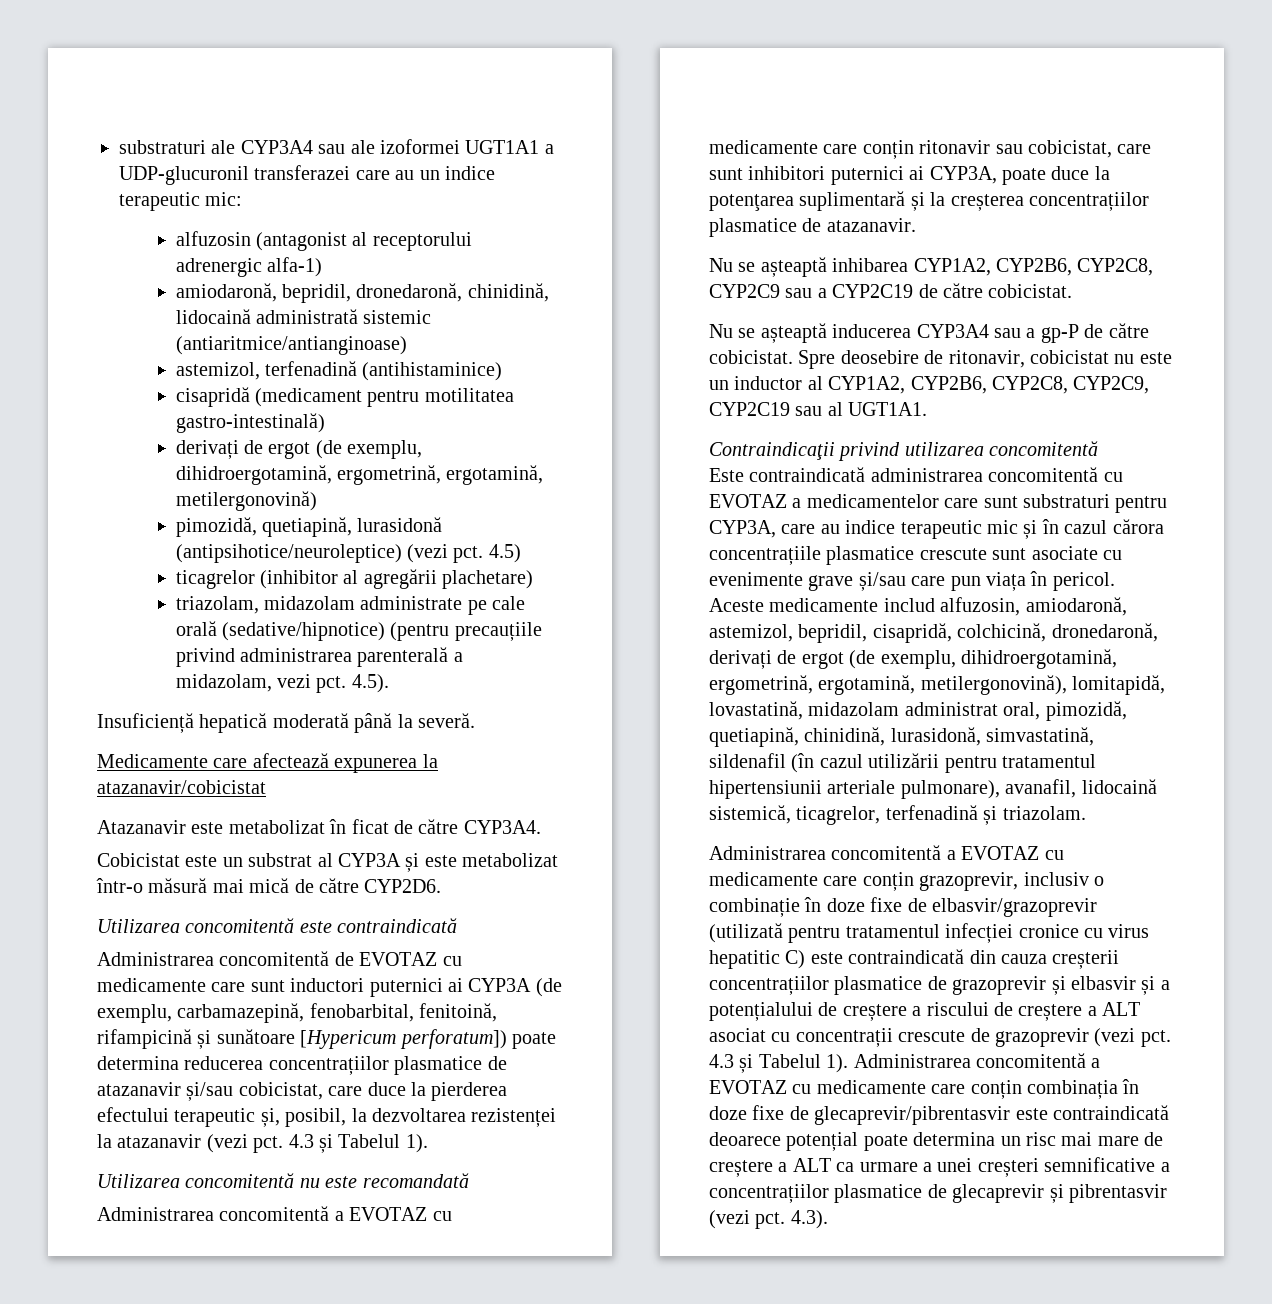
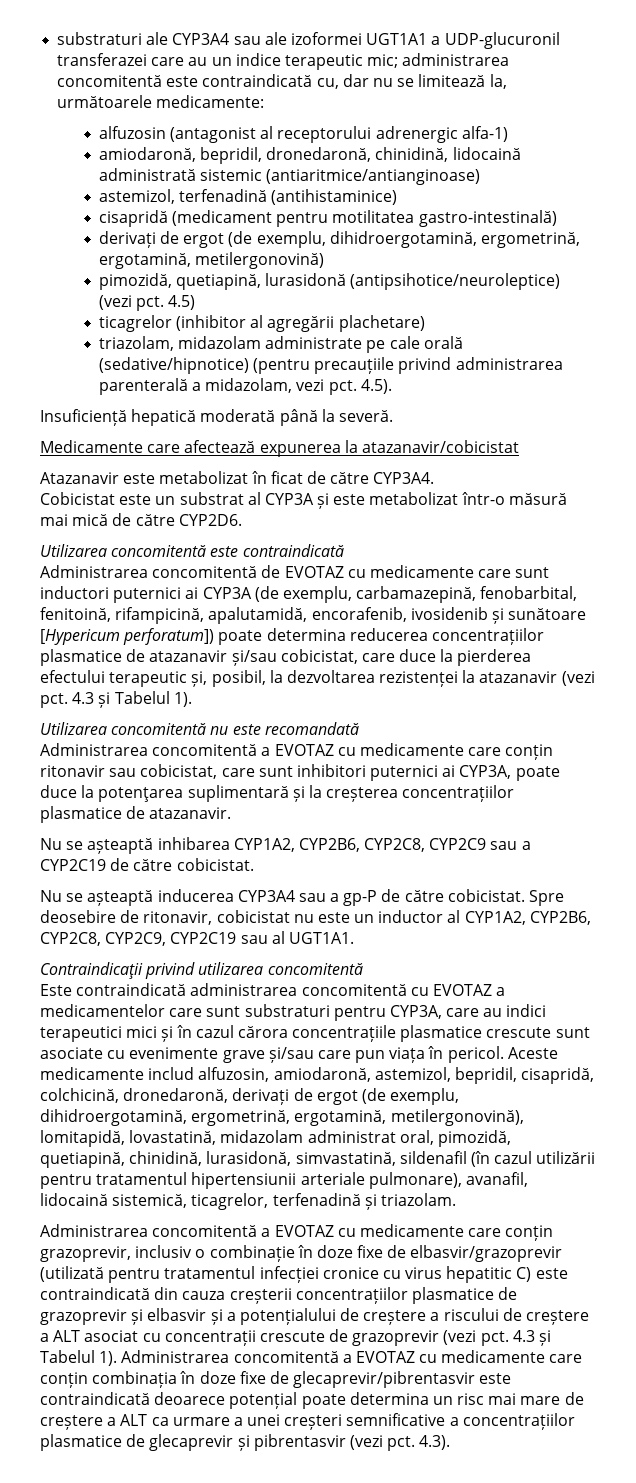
- substraturi ale CYP3A4 sau ale izoformei UGT1A1 a UDP-glucuronil transferazei care au un indice terapeutic mic:
+ substraturi ale CYP3A4 sau ale izoformei UGT1A1 a UDP-glucuronil transferazei care au un indice terapeutic mic; administrarea concomitentă este contraindicată cu, dar nu se limitează la, următoarele medicamente:
- Administrarea concomitentă de EVOTAZ cu medicamente care sunt inductori puternici ai CYP3A (de exemplu, carbamazepină, fenobarbital, fenitoină, rifampicină și sunătoare [Hypericum perforatum]) poate determina reducerea concentrațiilor plasmatice de atazanavir și/sau cobicistat, care duce la pierderea efectului terapeutic și, posibil, la dezvoltarea rezistenței la atazanavir (vezi pct.
+ Administrarea concomitentă de EVOTAZ cu medicamente care sunt inductori puternici ai CYP3A (de exemplu, carbamazepină, fenobarbital, fenitoină, rifampicină, apalutamidă, encorafenib, ivosidenib și sunătoare [Hypericum perforatum]) poate determina reducerea concentrațiilor plasmatice de atazanavir și/sau cobicistat, care duce la pierderea efectului terapeutic și, posibil, la dezvoltarea rezistenței la atazanavir (vezi pct.
- Este contraindicată administrarea concomitentă cu EVOTAZ a medicamentelor care sunt substraturi pentru CYP3A, care au indice terapeutic mic și în cazul cărora concentrațiile plasmatice crescute sunt asociate cu evenimente grave și/sau care pun viața în pericol.
+ Este contraindicată administrarea concomitentă cu EVOTAZ a medicamentelor care sunt substraturi pentru CYP3A, care au indici terapeutici mici și în cazul cărora concentrațiile plasmatice crescute sunt asociate cu evenimente grave și/sau care pun viața în pericol.

